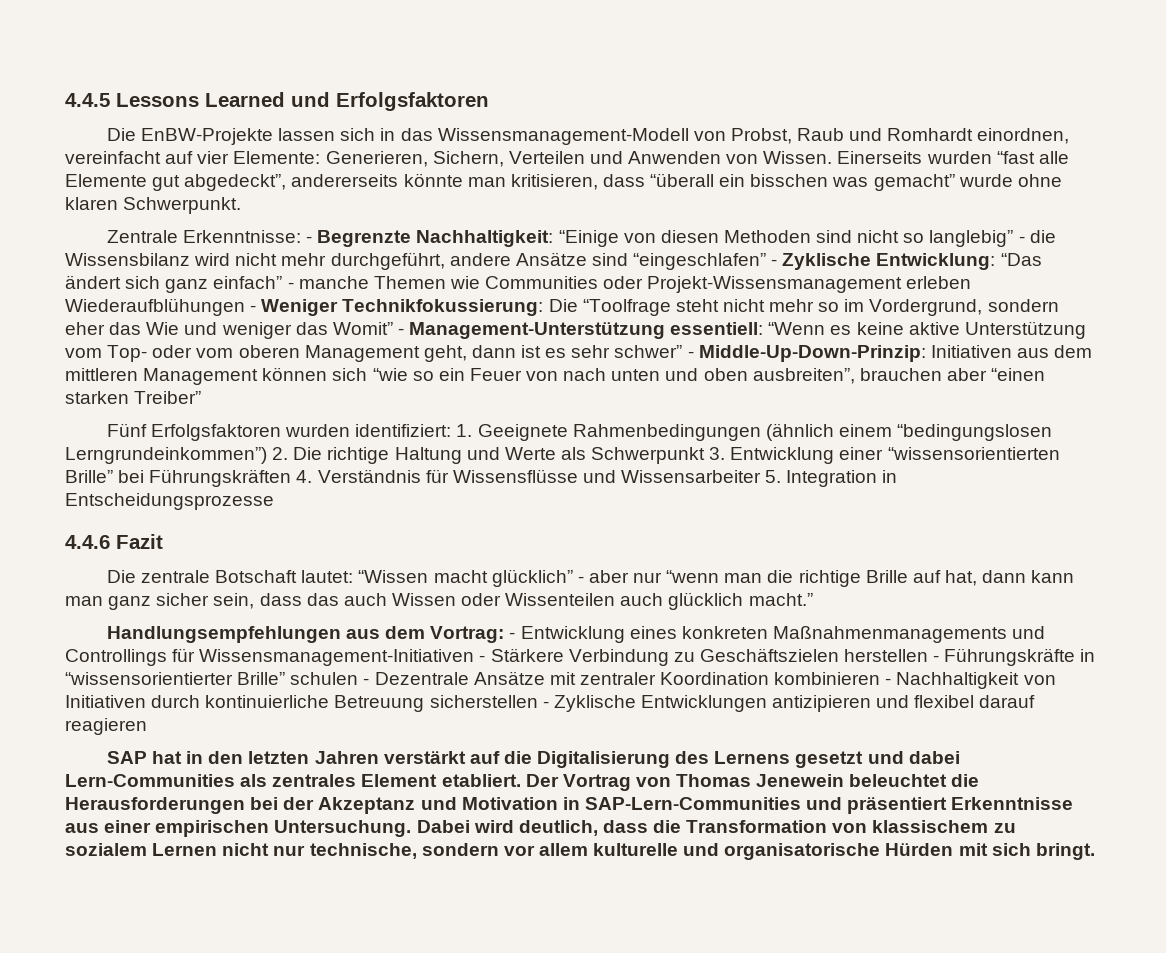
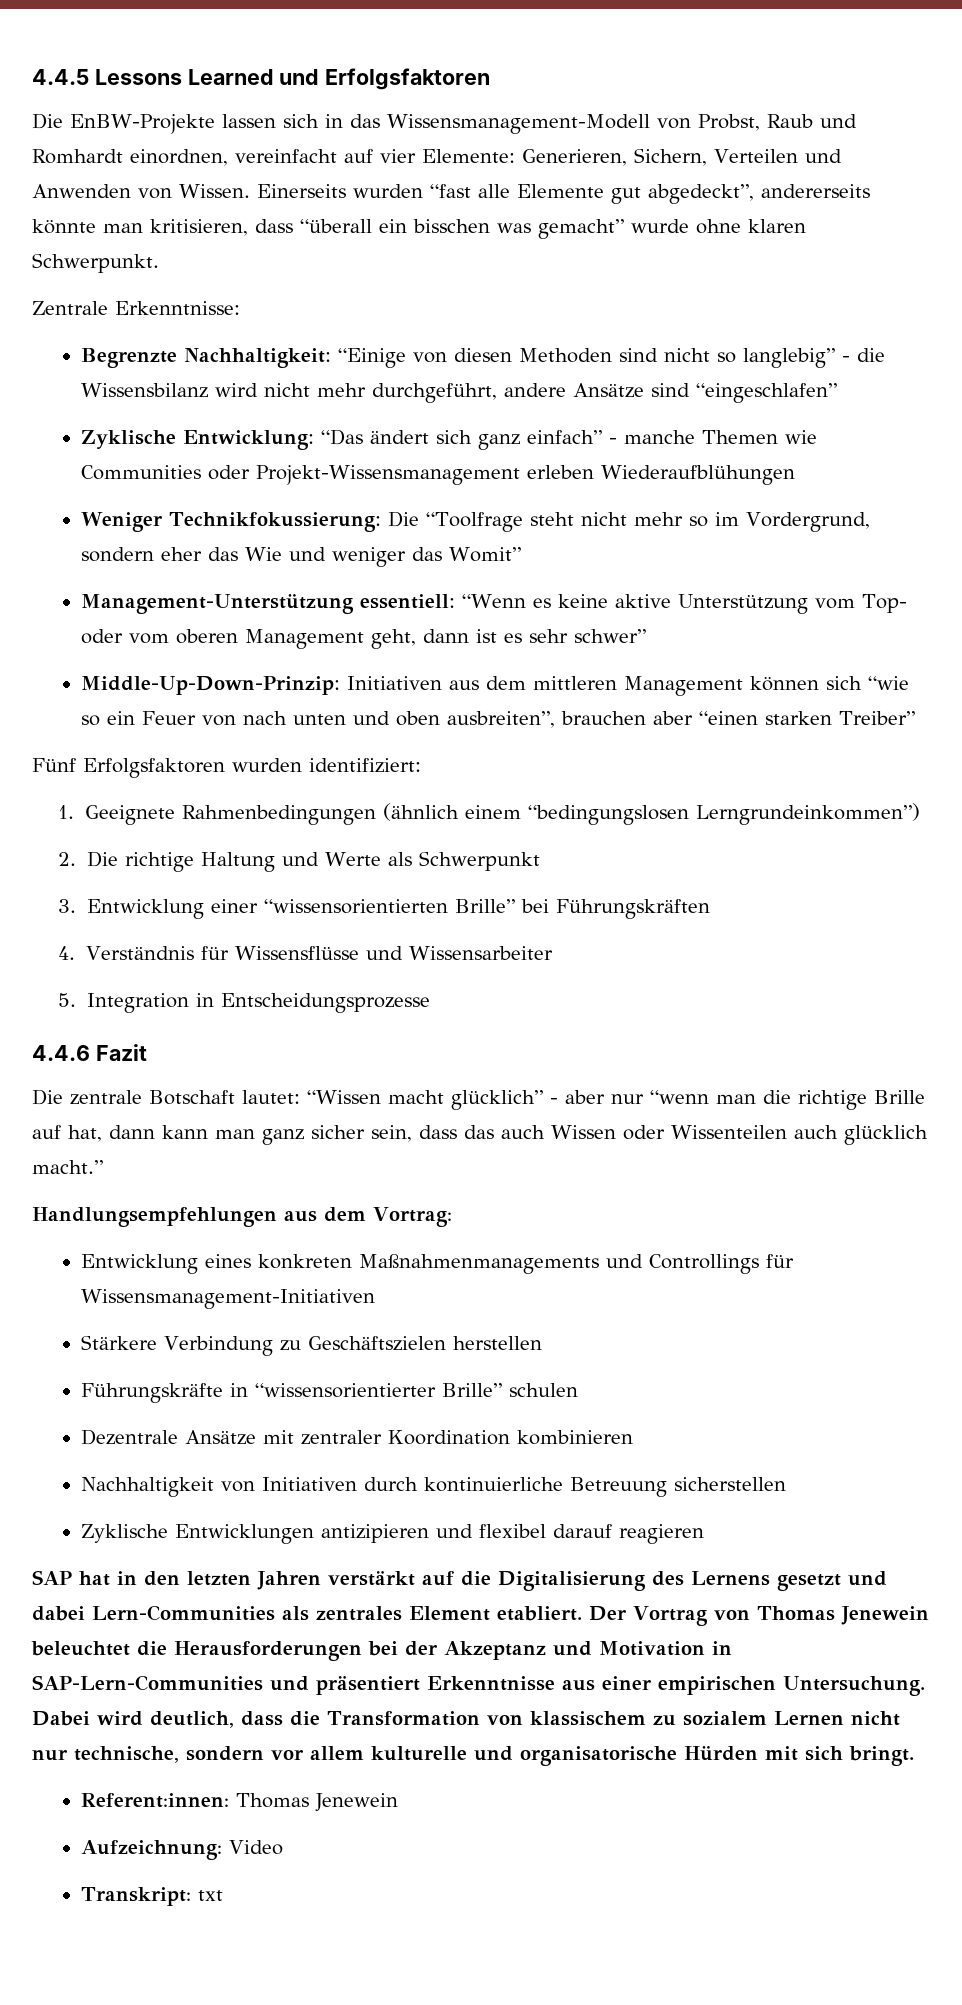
- Zentrale Erkenntnisse: - Begrenzte Nachhaltigkeit:
+ Zentrale Erkenntnisse:
+ Begrenzte Nachhaltigkeit:
- “Einige von diesen Methoden sind nicht so langlebig” - die Wissensbilanz wird nicht mehr durchgeführt, andere Ansätze sind “eingeschlafen” - Zyklische Entwicklung:
+ “Einige von diesen Methoden sind nicht so langlebig” - die Wissensbilanz wird nicht mehr durchgeführt, andere Ansätze sind “eingeschlafen”
+ Zyklische Entwicklung:
- “Das ändert sich ganz einfach” - manche Themen wie Communities oder Projekt-Wissensmanagement erleben Wiederaufblühungen - Weniger Technikfokussierung:
+ “Das ändert sich ganz einfach” - manche Themen wie Communities oder Projekt-Wissensmanagement erleben Wiederaufblühungen
+ Weniger Technikfokussierung:
- Die “Toolfrage steht nicht mehr so im Vordergrund, sondern eher das Wie und weniger das Womit” - Management-Unterstützung essentiell:
+ Die “Toolfrage steht nicht mehr so im Vordergrund, sondern eher das Wie und weniger das Womit”
+ Management-Unterstützung essentiell:
- “Wenn es keine aktive Unterstützung vom Top- oder vom oberen Management geht, dann ist es sehr schwer” - Middle-Up-Down-Prinzip:
+ “Wenn es keine aktive Unterstützung vom Top- oder vom oberen Management geht, dann ist es sehr schwer”
+ Middle-Up-Down-Prinzip:
- Fünf Erfolgsfaktoren wurden identifiziert: 1. Geeignete Rahmenbedingungen (ähnlich einem “bedingungslosen Lerngrundeinkommen”) 2. Die richtige Haltung und Werte als Schwerpunkt 3. Entwicklung einer “wissensorientierten Brille” bei Führungskräften 4. Verständnis für Wissensflüsse und Wissensarbeiter 5. Integration in Entscheidungsprozesse
+ Fünf Erfolgsfaktoren wurden identifiziert:
+ 1. Geeignete Rahmenbedingungen (ähnlich einem “bedingungslosen Lerngrundeinkommen”)
+ 2. Die richtige Haltung und Werte als Schwerpunkt
+ 3. Entwicklung einer “wissensorientierten Brille” bei Führungskräften
+ 4. Verständnis für Wissensflüsse und Wissensarbeiter
+ 5. Integration in Entscheidungsprozesse
- Handlungsempfehlungen aus dem Vortrag: - Entwicklung eines konkreten Maßnahmenmanagements und Controllings für Wissensmanagement-Initiativen - Stärkere Verbindung zu Geschäftszielen herstellen - Führungskräfte in “wissensorientierter Brille” schulen - Dezentrale Ansätze mit zentraler Koordination kombinieren - Nachhaltigkeit von Initiativen durch kontinuierliche Betreuung sicherstellen - Zyklische Entwicklungen antizipieren und flexibel darauf reagieren
+ Handlungsempfehlungen aus dem Vortrag:
+ Entwicklung eines konkreten Maßnahmenmanagements und Controllings für Wissensmanagement-Initiativen
+ Stärkere Verbindung zu Geschäftszielen herstellen
+ Führungskräfte in “wissensorientierter Brille” schulen
+ Dezentrale Ansätze mit zentraler Koordination kombinieren
+ Nachhaltigkeit von Initiativen durch kontinuierliche Betreuung sicherstellen
+ Zyklische Entwicklungen antizipieren und flexibel darauf reagieren
+ Referent:innen: Thomas Jenewein
+ Aufzeichnung: Video
+ Transkript: txt

